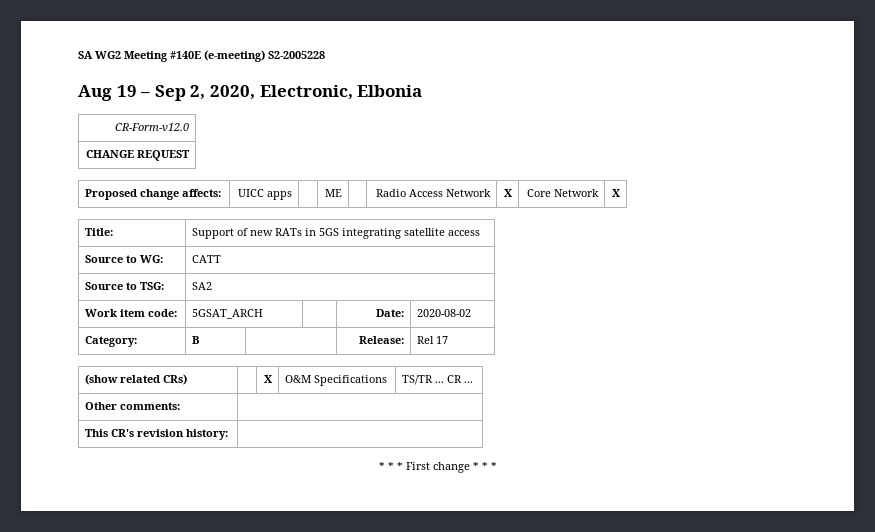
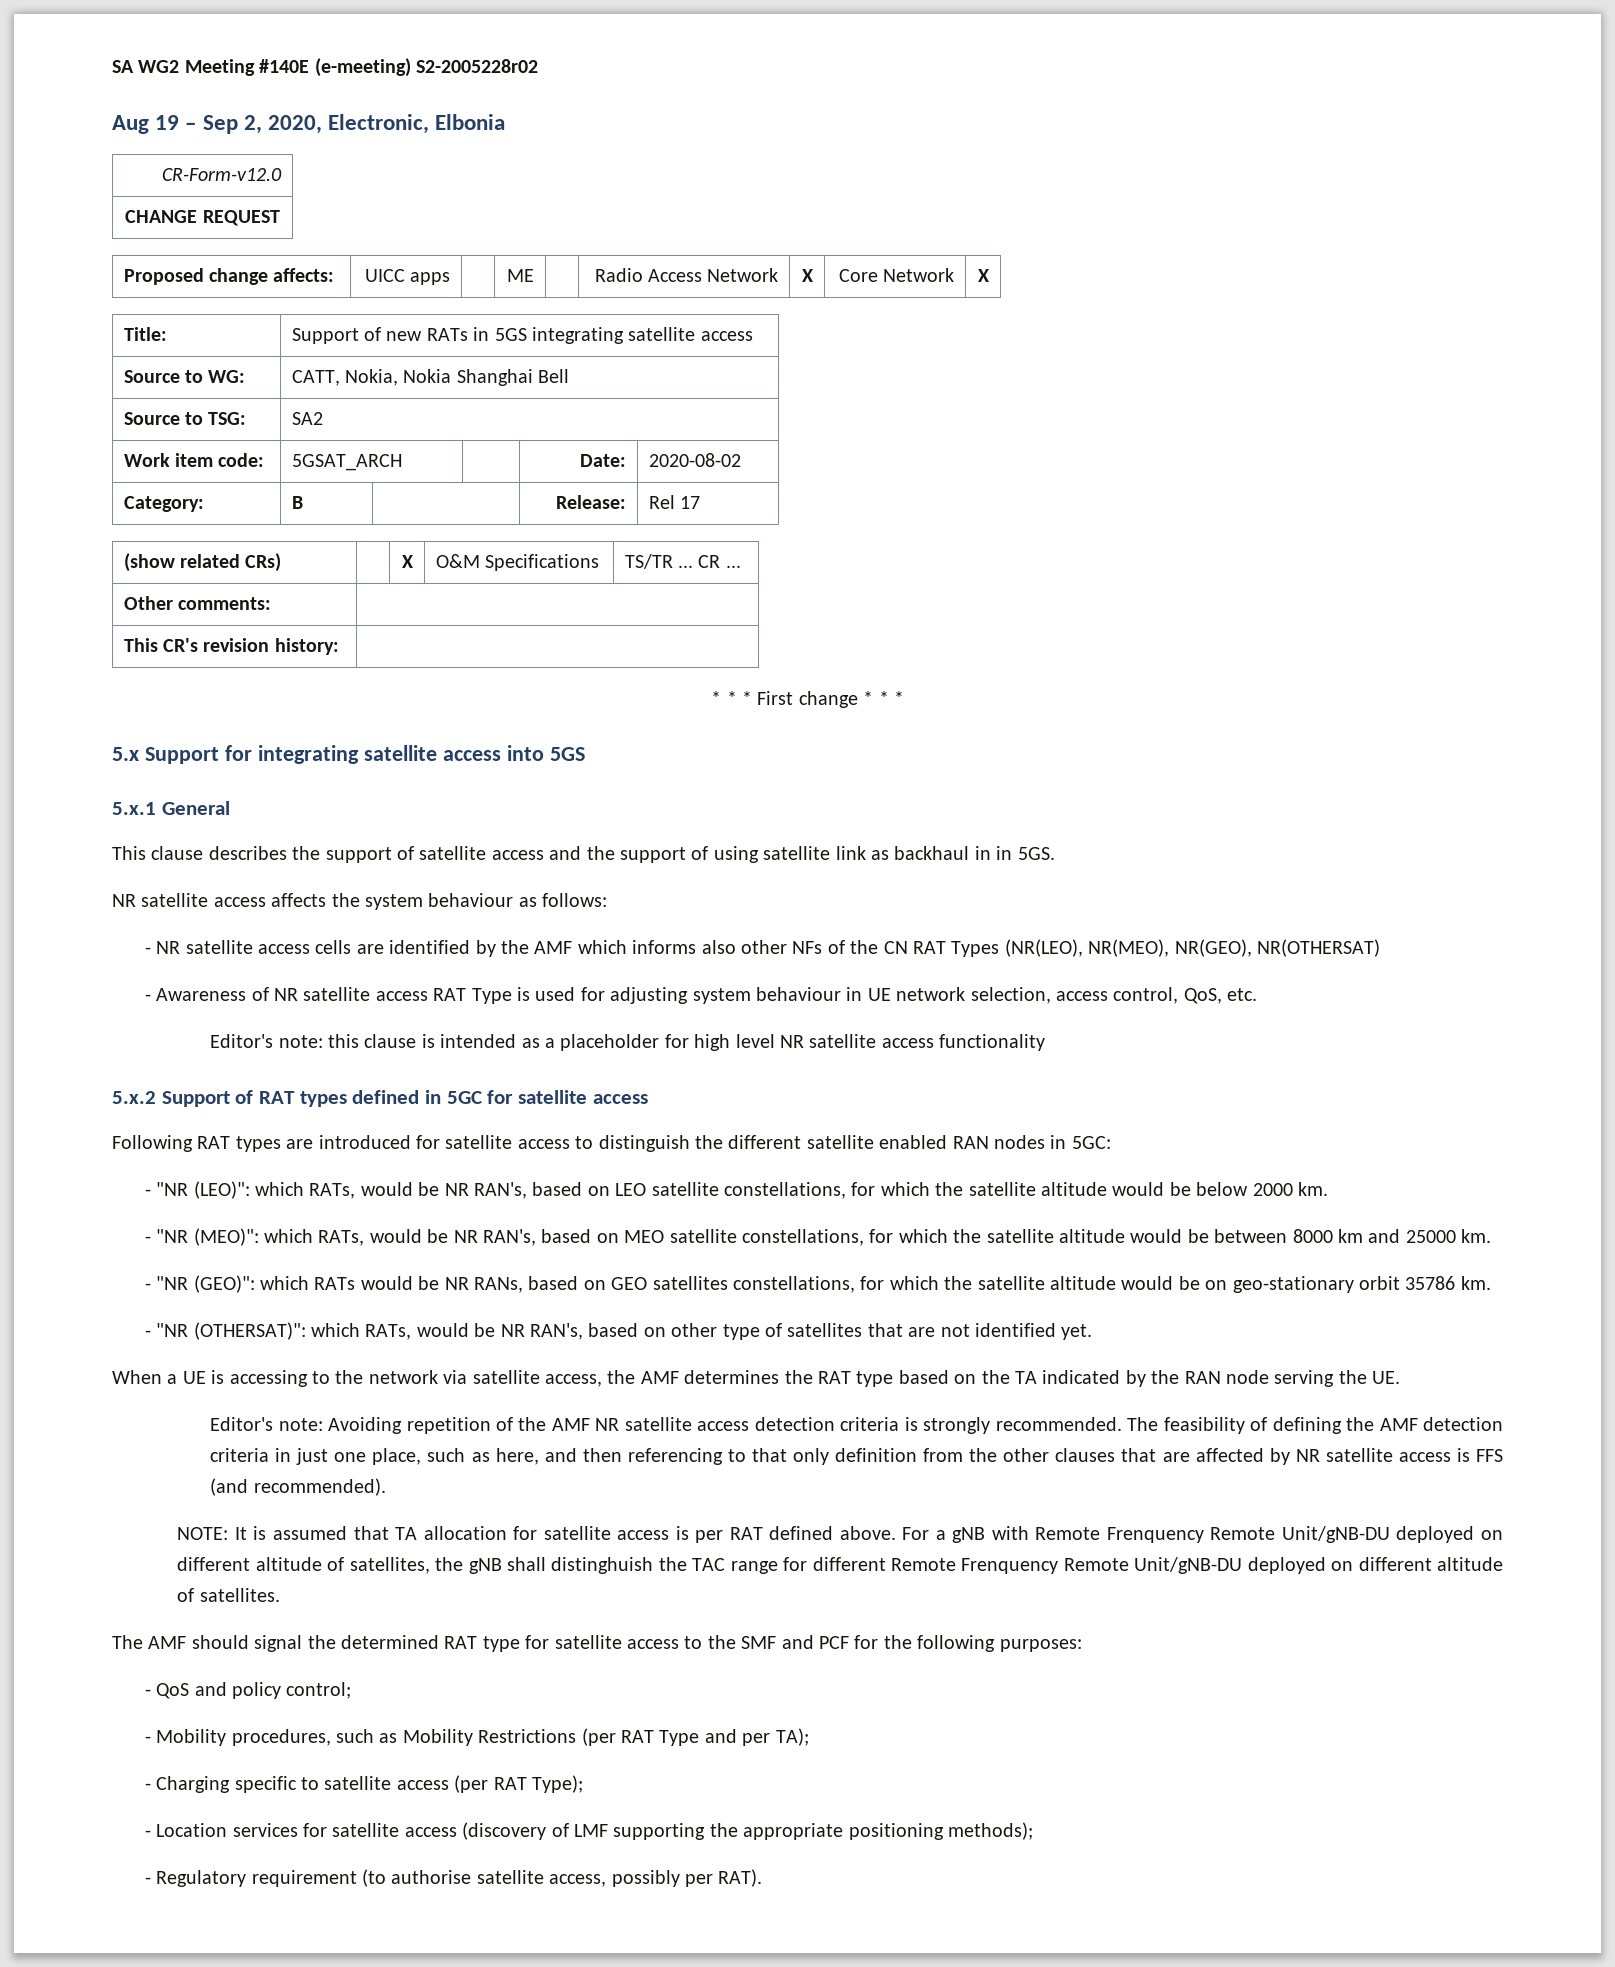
- SA WG2 Meeting #140E (e-meeting) S2-2005228
+ SA WG2 Meeting #140E (e-meeting) S2-2005228r02
- Source to WG: | CATT
+ Source to WG: | CATT, Nokia, Nokia Shanghai Bell
+ 5.x Support for integrating satellite access into 5GS
+ 5.x.1 General
+ This clause describes the support of satellite access and the support of using satellite link as backhaul in in 5GS.
+ NR satellite access affects the system behaviour as follows:
+ - NR satellite access cells are identified by the AMF which informs also other NFs of the CN RAT Types (NR(LEO), NR(MEO), NR(GEO), NR(OTHERSAT)
+ - Awareness of NR satellite access RAT Type is used for adjusting system behaviour in UE network selection, access control, QoS, etc.
+ Editor's note: this clause is intended as a placeholder for high level NR satellite access functionality
+ 5.x.2 Support of RAT types defined in 5GC for satellite access
+ Following RAT types are introduced for satellite access to distinguish the different satellite enabled RAN nodes in 5GC:
+ - "NR (LEO)": which RATs, would be NR RAN's, based on LEO satellite constellations, for which the satellite altitude would be below 2000 km.
+ - "NR (MEO)": which RATs, would be NR RAN's, based on MEO satellite constellations, for which the satellite altitude would be between 8000 km and 25000 km.
+ - "NR (GEO)": which RATs would be NR RANs, based on GEO satellites constellations, for which the satellite altitude would be on geo-stationary orbit 35786 km.
+ - "NR (OTHERSAT)": which RATs, would be NR RAN's, based on other type of satellites that are not identified yet.
+ When a UE is accessing to the network via satellite access, the AMF determines the RAT type based on the TA indicated by the RAN node serving the UE.
+ Editor's note: Avoiding repetition of the AMF NR satellite access detection criteria is strongly recommended. The feasibility of defining the AMF detection criteria in just one place, such as here, and then referencing to that only definition from the other clauses that are affected by NR satellite access is FFS (and recommended).
+ NOTE: It is assumed that TA allocation for satellite access is per RAT defined above. For a gNB with Remote Frenquency Remote Unit/gNB-DU deployed on different altitude of satellites, the gNB shall distinghuish the TAC range for different Remote Frenquency Remote Unit/gNB-DU deployed on different altitude of satellites.
+ The AMF should signal the determined RAT type for satellite access to the SMF and PCF for the following purposes:
+ - QoS and policy control;
+ - Mobility procedures, such as Mobility Restrictions (per RAT Type and per TA);
+ - Charging specific to satellite access (per RAT Type);
+ - Location services for satellite access (discovery of LMF supporting the appropriate positioning methods);
+ - Regulatory requirement (to authorise satellite access, possibly per RAT).

